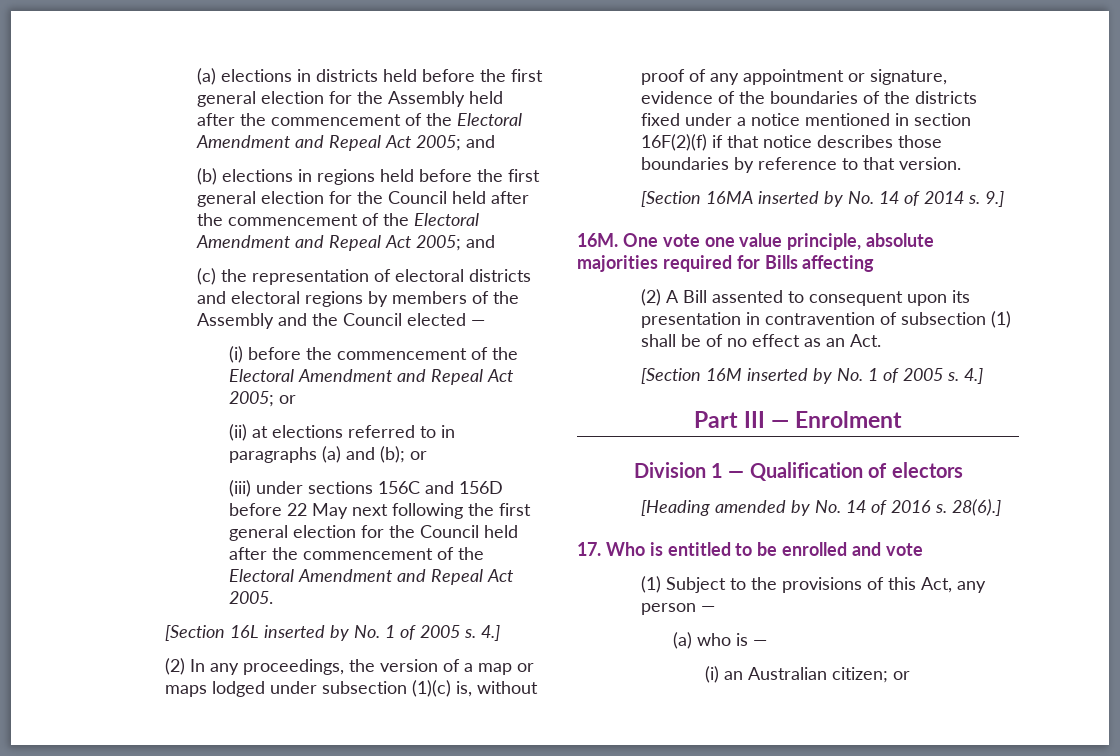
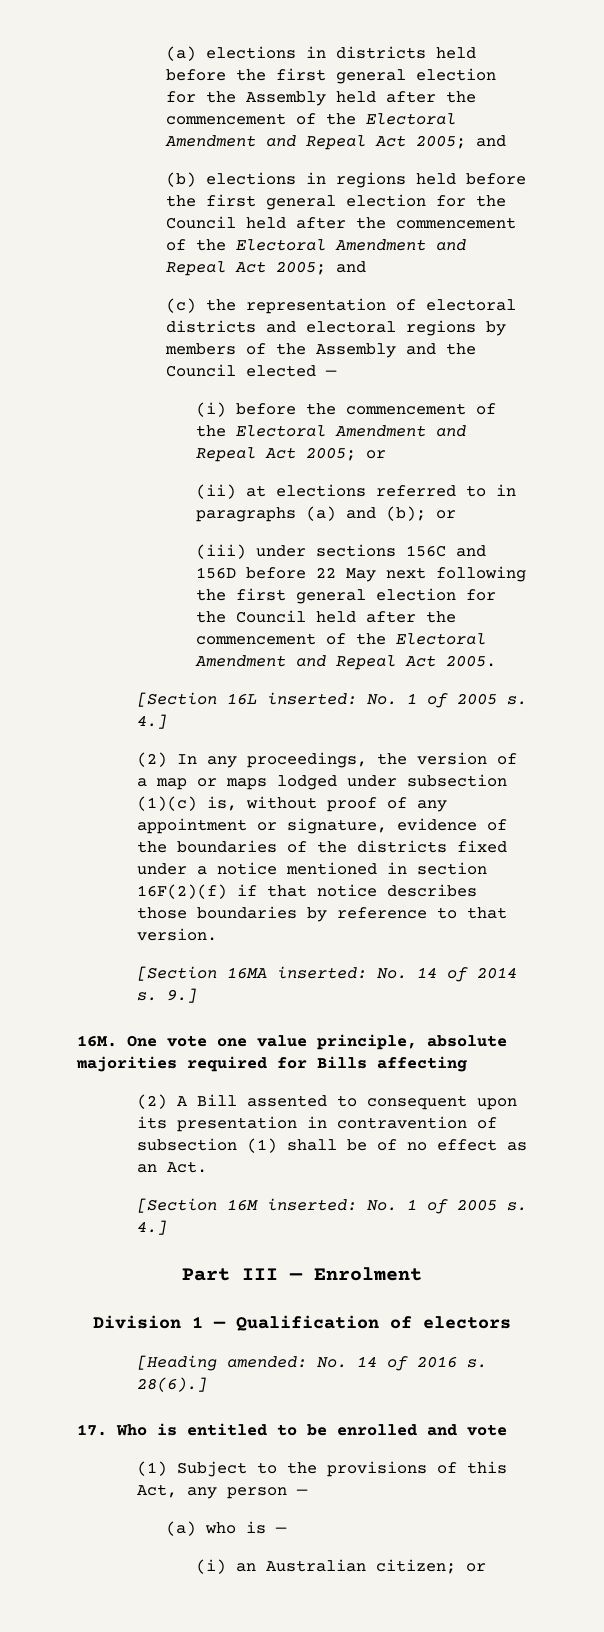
- [Section 16L inserted by No. 1 of 2005 s.
+ [Section 16L inserted: No. 1 of 2005 s.
- [Section 16MA inserted by No. 14 of 2014 s.
+ [Section 16MA inserted: No. 14 of 2014 s.
- [Section 16M inserted by No. 1 of 2005 s.
+ [Section 16M inserted: No. 1 of 2005 s.
- [Heading amended by No. 14 of 2016 s.
+ [Heading amended: No. 14 of 2016 s.

